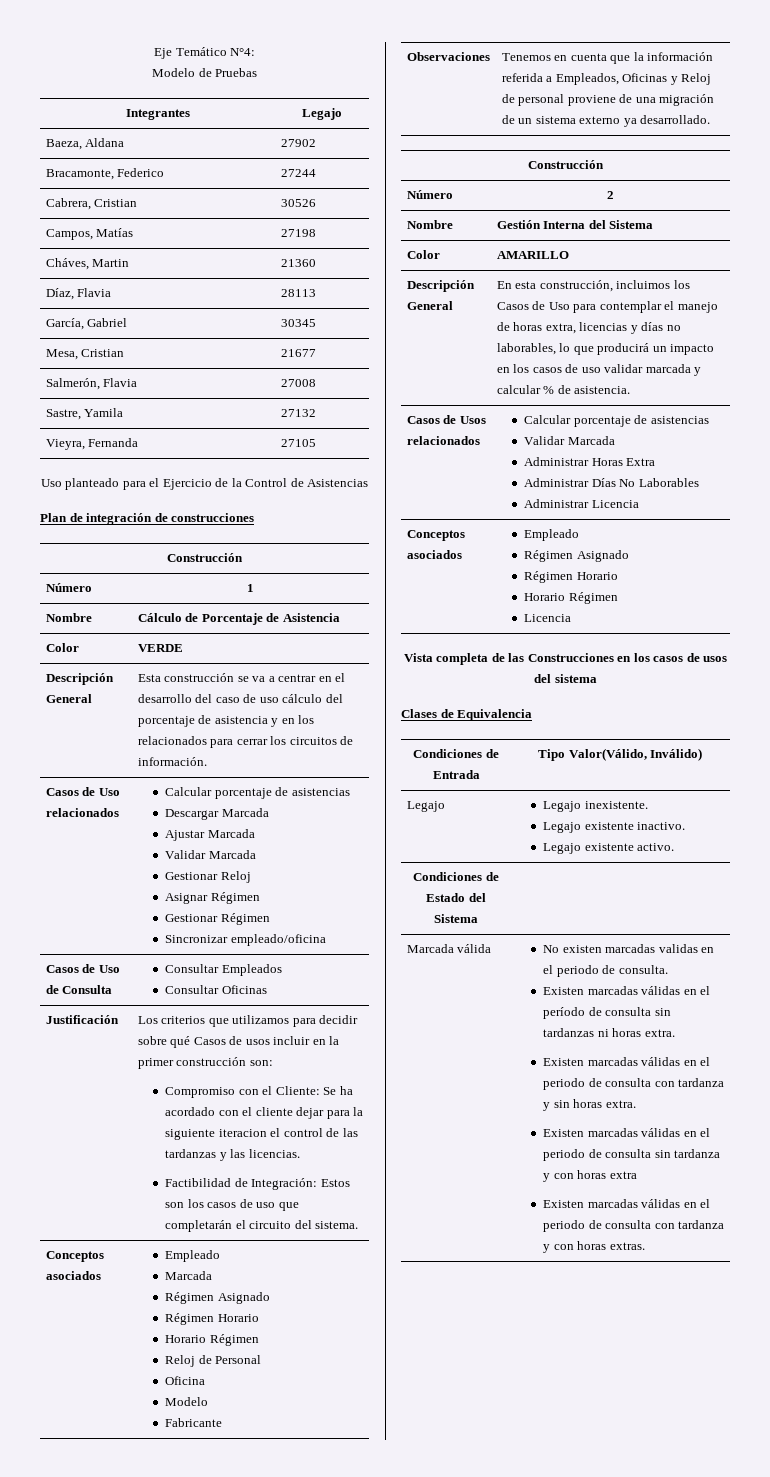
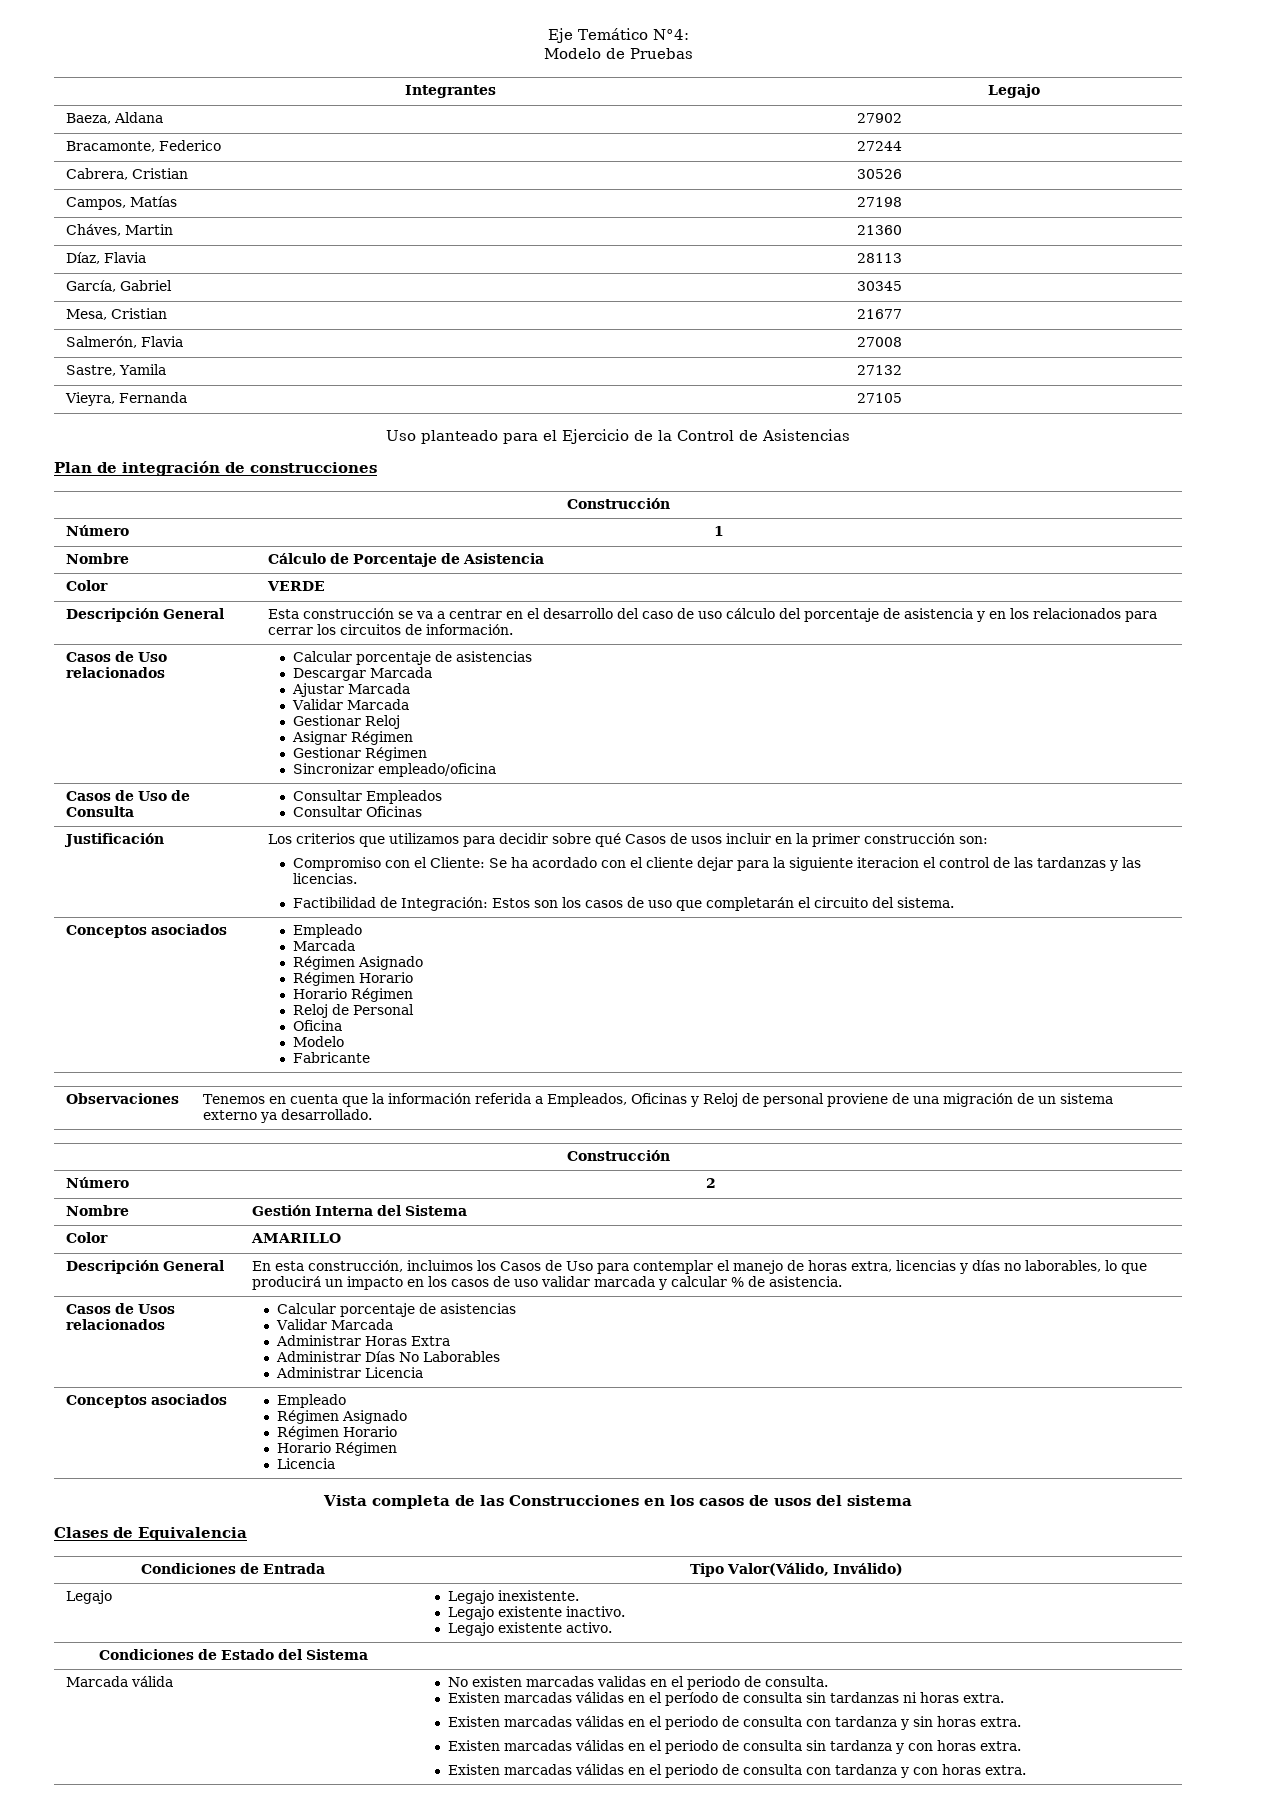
- Existen marcadas válidas en el periodo de consulta sin tardanza y con horas extra
+ Existen marcadas válidas en el periodo de consulta sin tardanza y con horas extra.
- Existen marcadas válidas en el periodo de consulta con tardanza y con horas extras.
+ Existen marcadas válidas en el periodo de consulta con tardanza y con horas extra.

